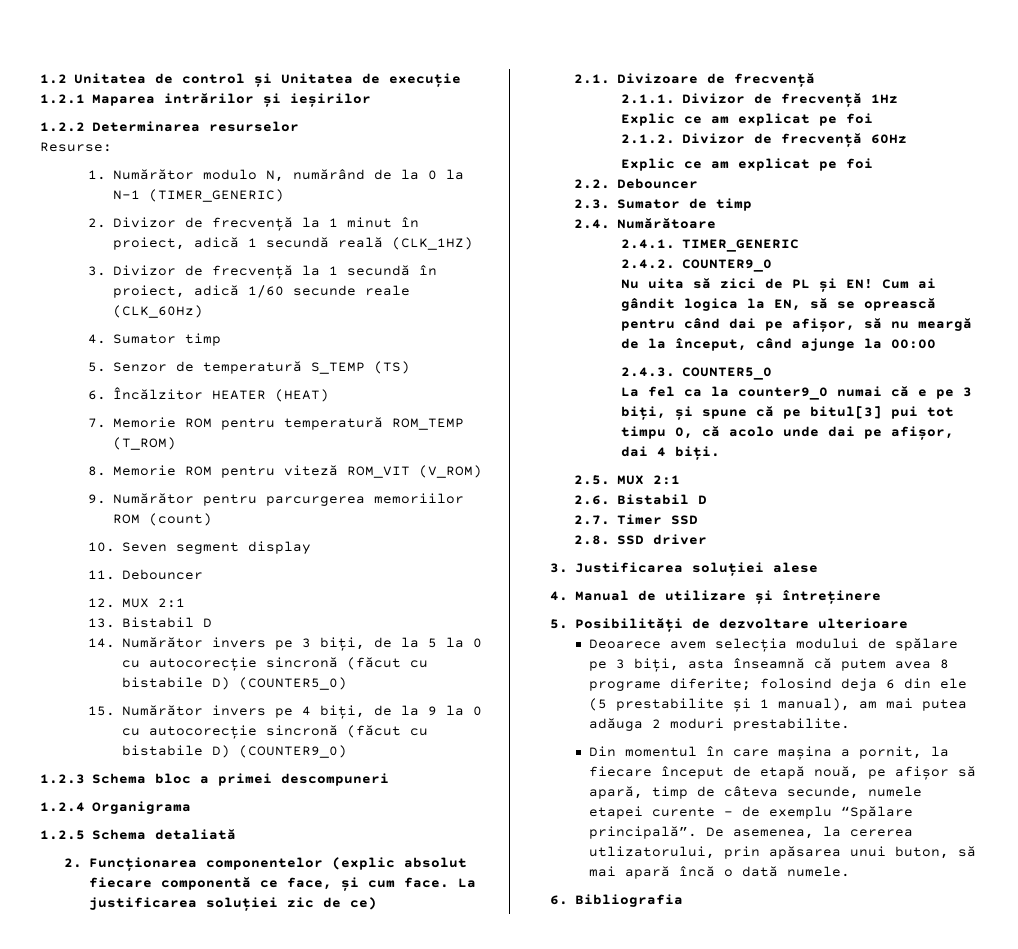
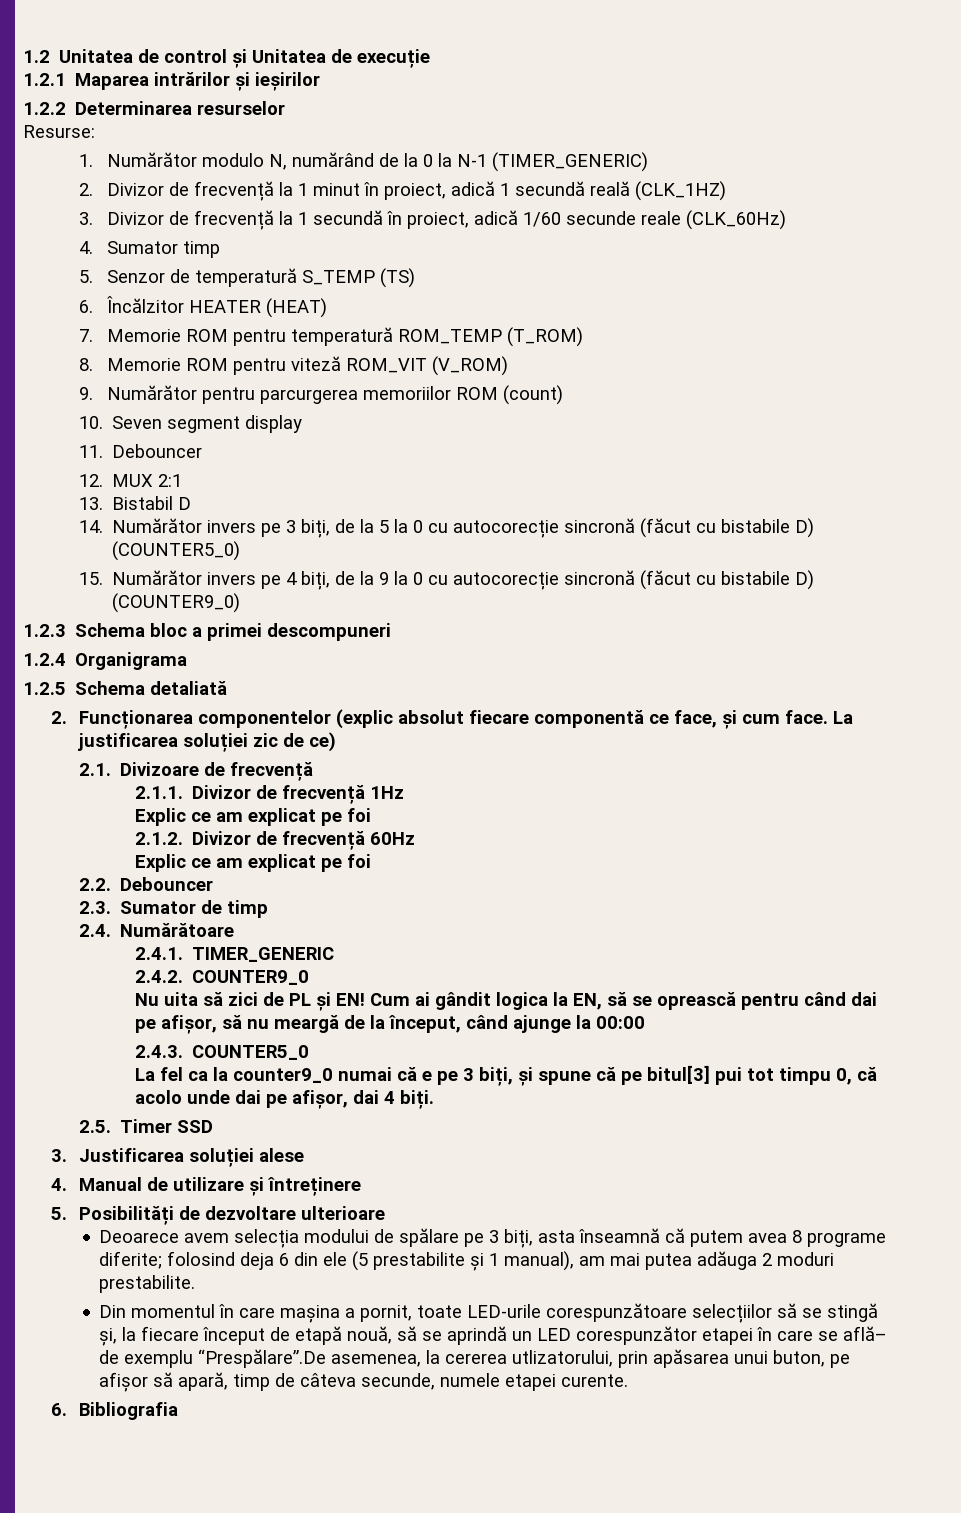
- 2.5. MUX 2:1
- 2.6. Bistabil D
- 2.7. Timer SSD
+ 2.5. Timer SSD
- 2.8. SSD driver
- Din momentul în care mașina a pornit, la fiecare început de etapă nouă, pe afișor să apară, timp de câteva secunde, numele etapei curente – de exemplu “Spălare principală”. De asemenea, la cererea utlizatorului, prin apăsarea unui buton, să mai apară încă o dată numele.
+ Din momentul în care mașina a pornit, toate LED-urile corespunzătoare selecțiilor să se stingă și, la fiecare început de etapă nouă, să se aprindă un LED corespunzător etapei în care se află– de exemplu “Prespălare”.De asemenea, la cererea utlizatorului, prin apăsarea unui buton, pe afișor să apară, timp de câteva secunde, numele etapei curente.

